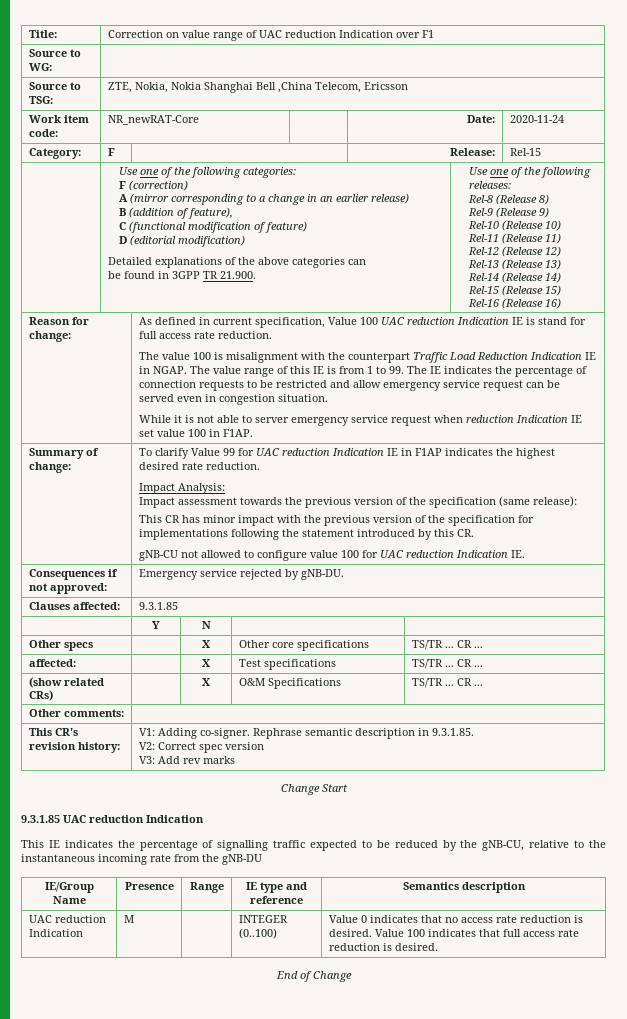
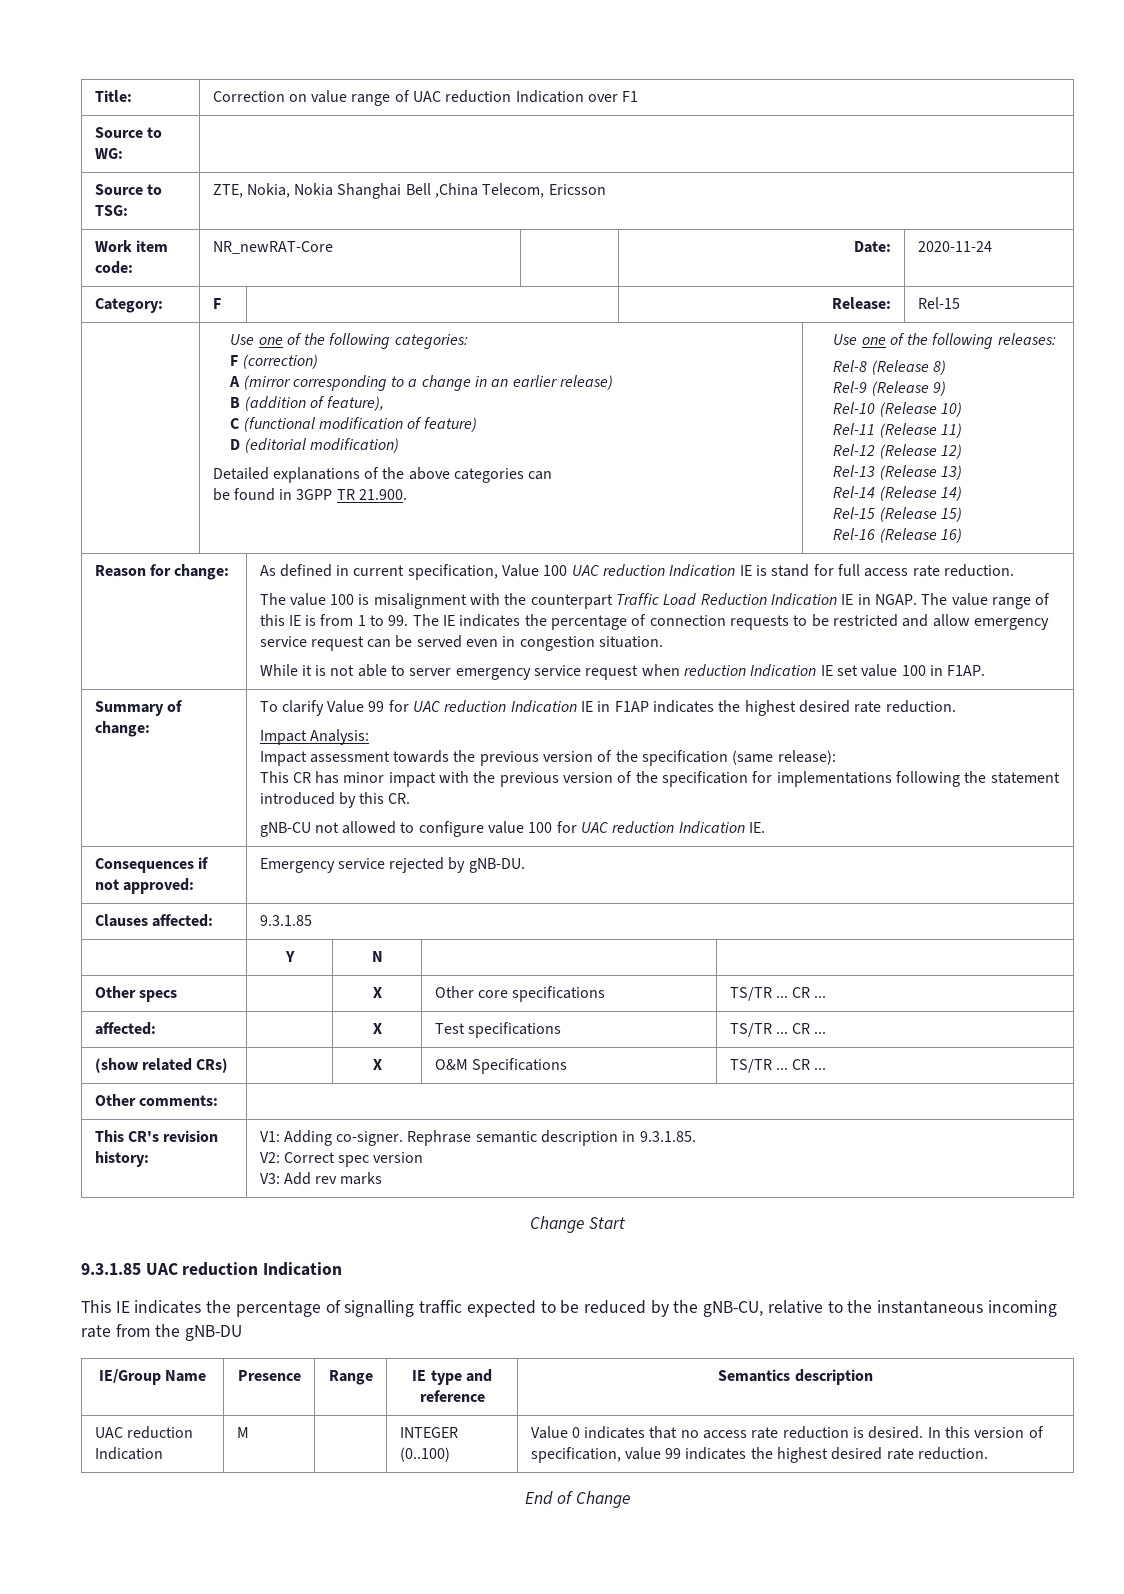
- UAC reduction Indication | M | | INTEGER (0..100) | Value 0 indicates that no access rate reduction is desired. Value 100 indicates that full access rate reduction is desired.
+ UAC reduction Indication | M | | INTEGER (0..100) | Value 0 indicates that no access rate reduction is desired. In this version of specification, value 99 indicates the highest desired rate reduction.

